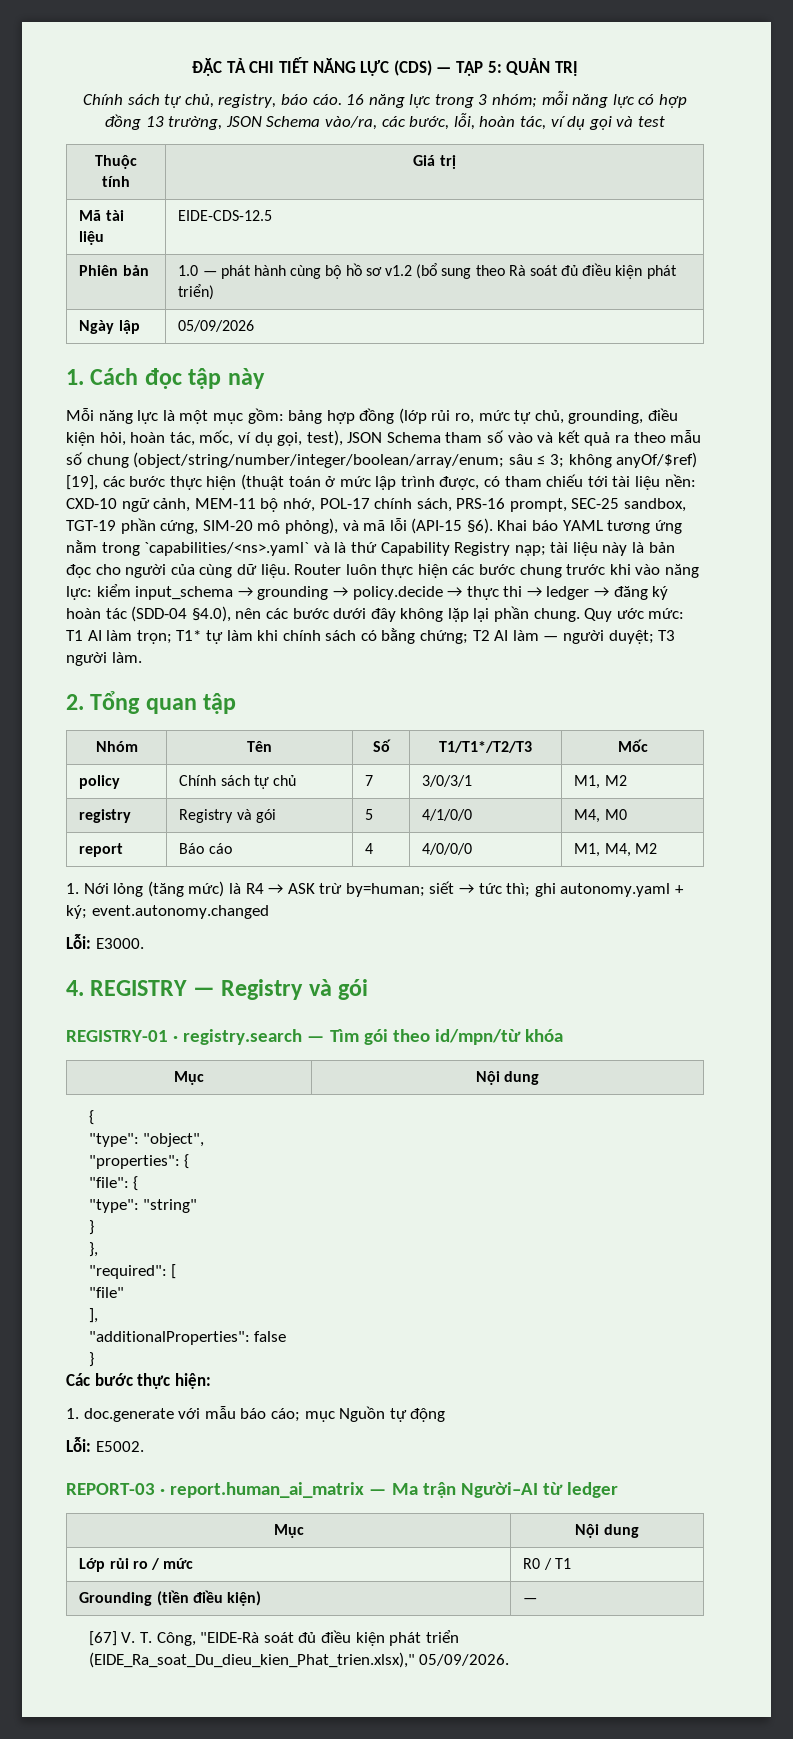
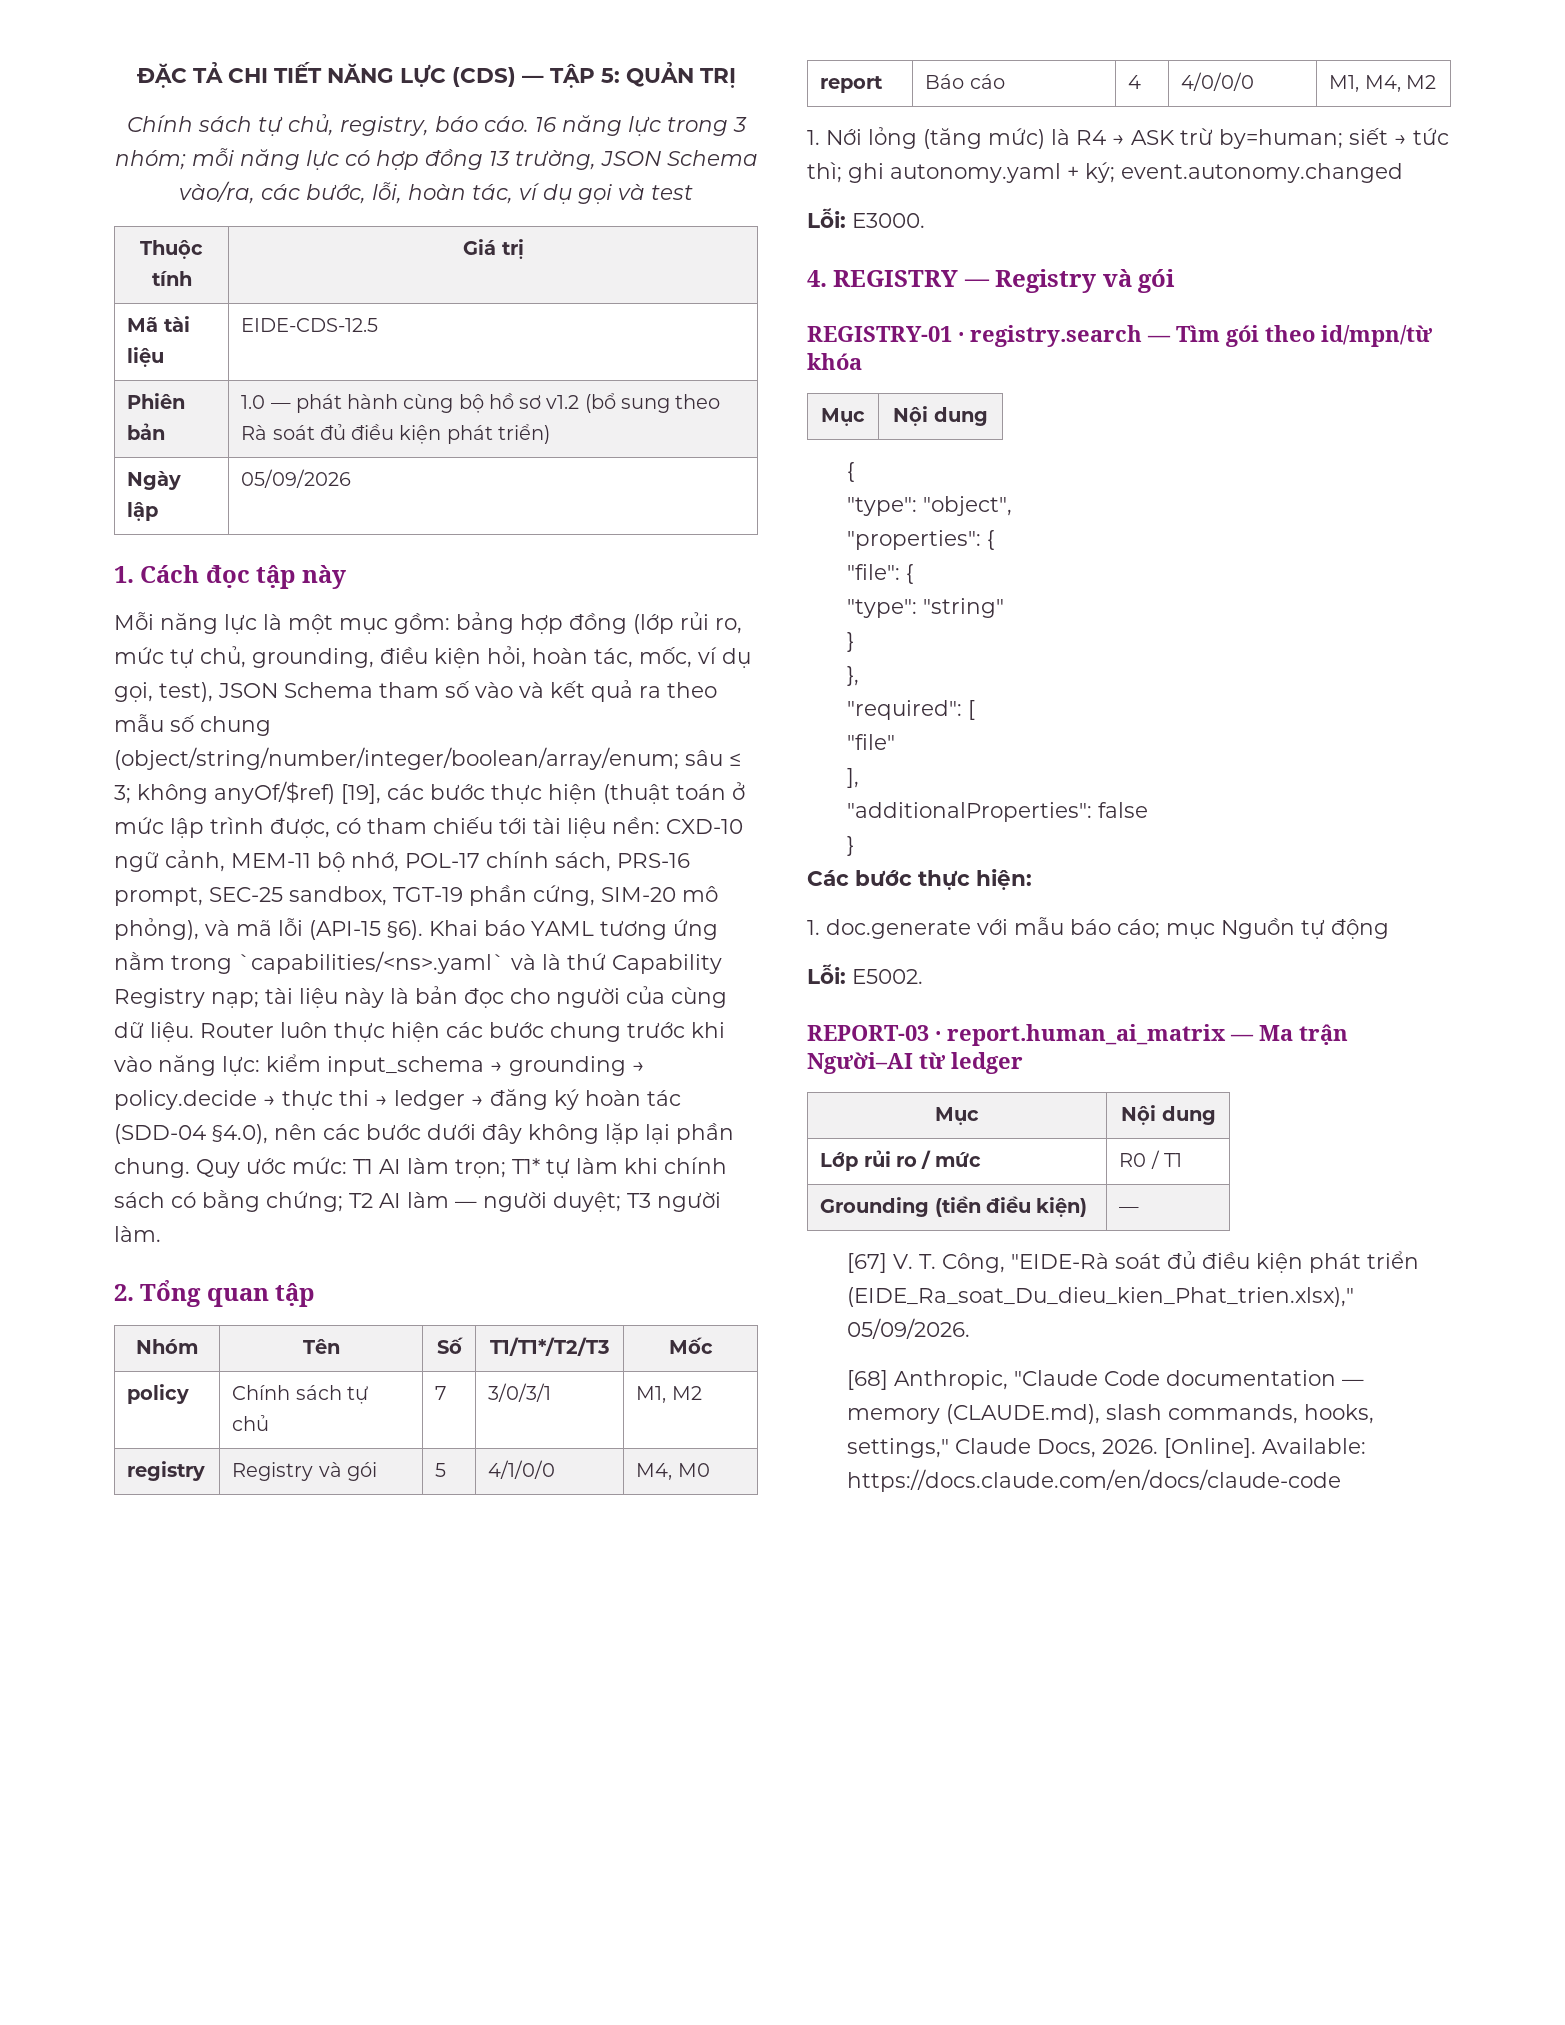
+ [68] Anthropic, "Claude Code documentation — memory (CLAUDE.md), slash commands, hooks, settings," Claude Docs, 2026. [Online]. Available: https://docs.claude.com/en/docs/claude-code

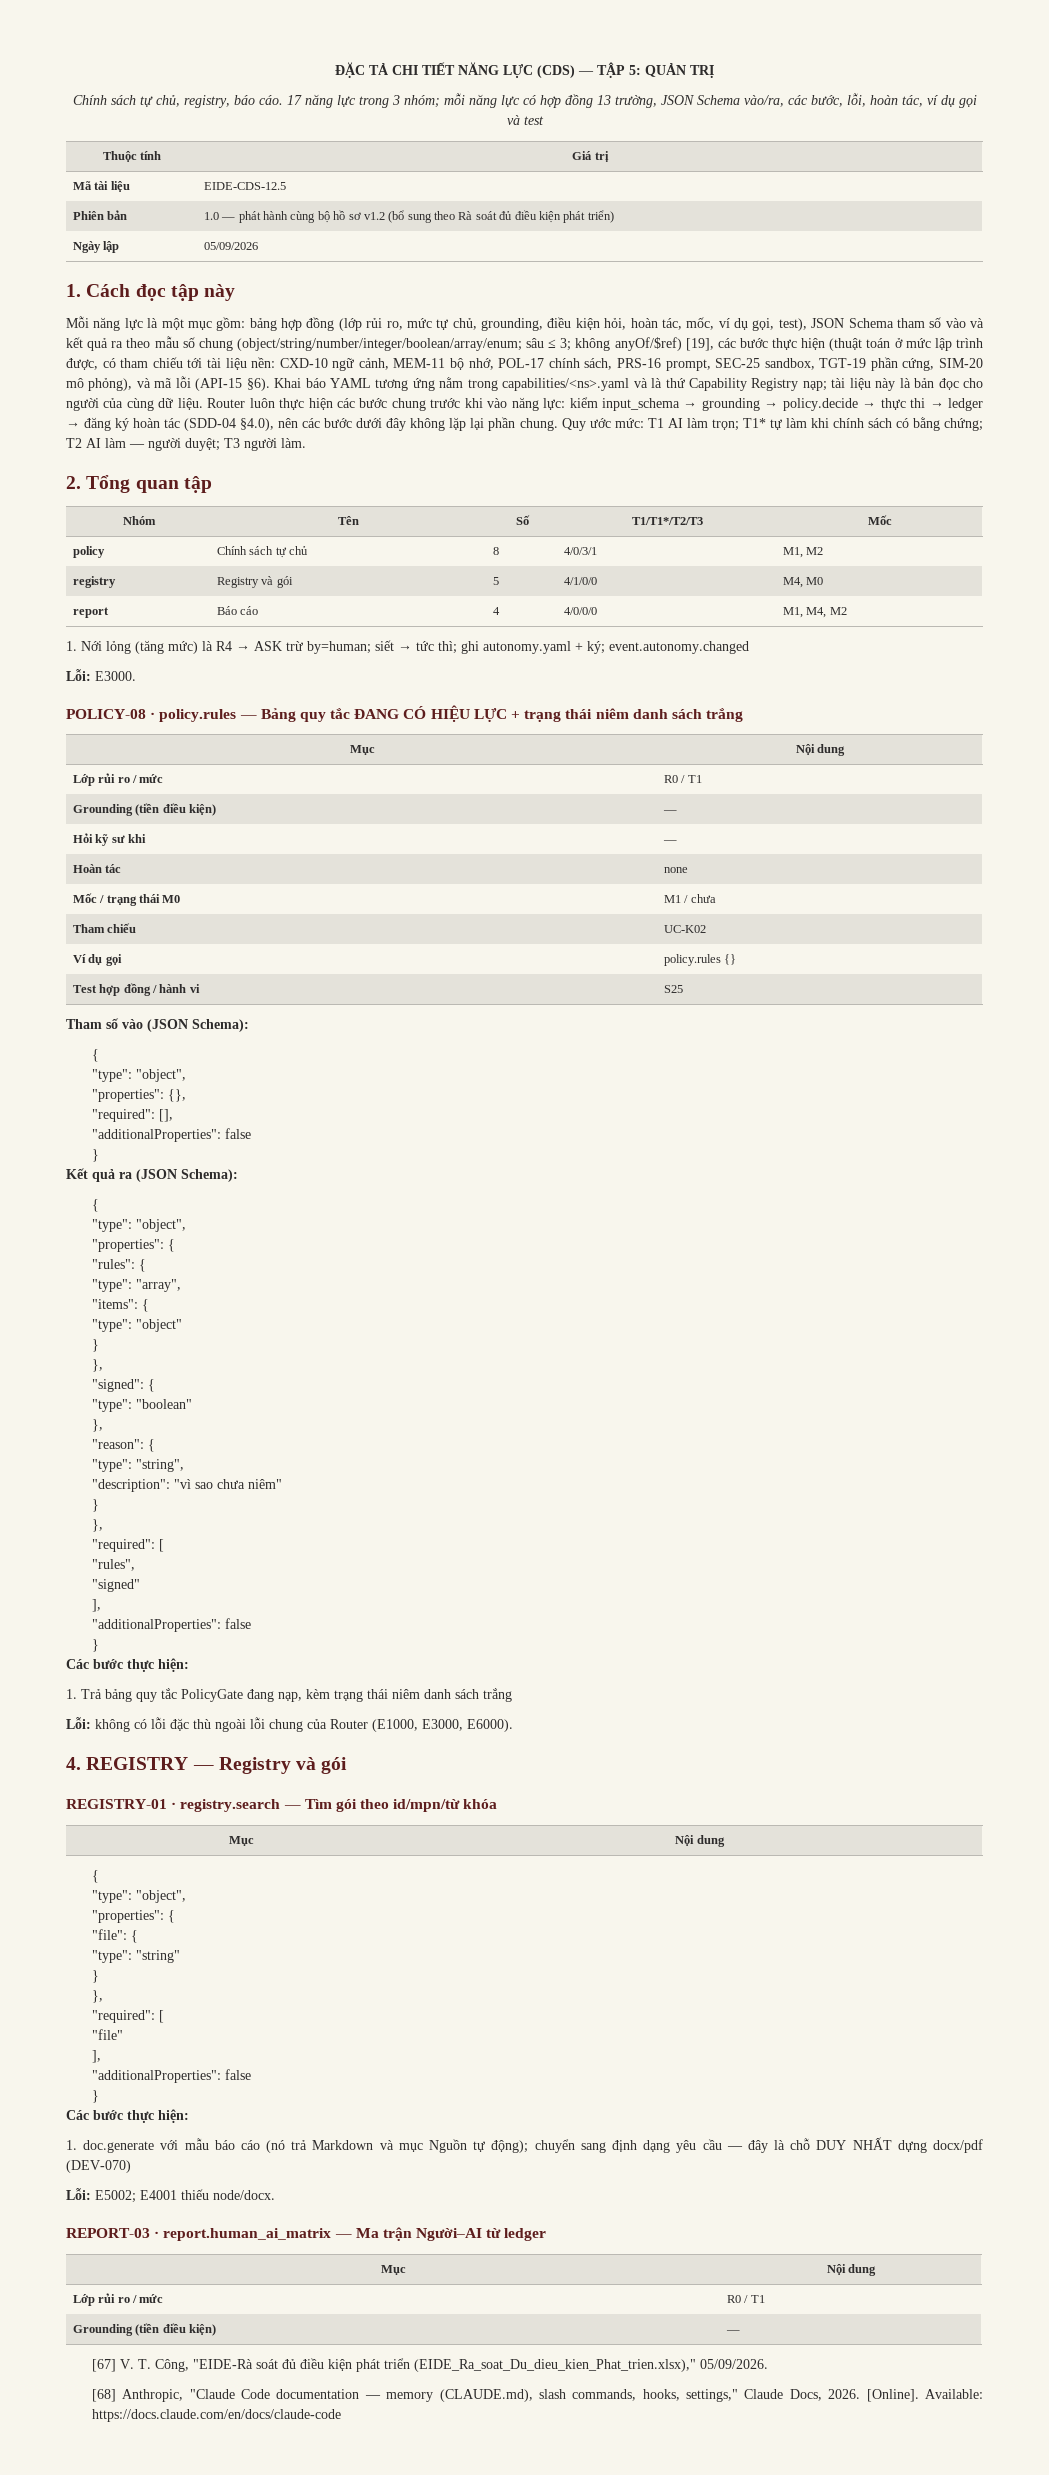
- 16 năng lực trong 3 nhóm; mỗi năng lực có hợp đồng 13 trường, JSON Schema vào/ra, các bước, lỗi, hoàn tác, ví dụ gọi và test
+ 17 năng lực trong 3 nhóm; mỗi năng lực có hợp đồng 13 trường, JSON Schema vào/ra, các bước, lỗi, hoàn tác, ví dụ gọi và test
- Khai báo YAML tương ứng nằm trong `capabilities/<ns>.yaml` và là thứ Capability Registry nạp; tài liệu này là bản đọc cho người của cùng dữ liệu.
+ Khai báo YAML tương ứng nằm trong capabilities/<ns>.yaml và là thứ Capability Registry nạp; tài liệu này là bản đọc cho người của cùng dữ liệu.
- policy | Chính sách tự chủ | 7 | 3/0/3/1 | M1, M2
+ policy | Chính sách tự chủ | 8 | 4/0/3/1 | M1, M2
+ POLICY-08 · policy.rules — Bảng quy tắc ĐANG CÓ HIỆU LỰC + trạng thái niêm danh sách trắng
+ Mục | Nội dung
+ Lớp rủi ro / mức | R0 / T1
+ Grounding (tiền điều kiện) | —
+ Hỏi kỹ sư khi | —
+ Hoàn tác | none
+ Mốc / trạng thái M0 | M1 / chưa
+ Tham chiếu | UC-K02
+ Ví dụ gọi | policy.rules {}
+ Test hợp đồng / hành vi | S25
+ Tham số vào (JSON Schema):
+ {
+ "type": "object",
+ "properties": {},
+ "required": [],
+ "additionalProperties": false
+ }
+ Kết quả ra (JSON Schema):
+ {
+ "type": "object",
+ "properties": {
+ "rules": {
+ "type": "array",
+ "items": {
+ "type": "object"
+ }
+ },
+ "signed": {
+ "type": "boolean"
+ },
+ "reason": {
+ "type": "string",
+ "description": "vì sao chưa niêm"
+ }
+ },
+ "required": [
+ "rules",
+ "signed"
+ ],
+ "additionalProperties": false
+ }
+ Các bước thực hiện:
+ 1. Trả bảng quy tắc PolicyGate đang nạp, kèm trạng thái niêm danh sách trắng
+ Lỗi: không có lỗi đặc thù ngoài lỗi chung của Router (E1000, E3000, E6000).
- 1. doc.generate với mẫu báo cáo; mục Nguồn tự động
- Lỗi: E5002.
+ 1. doc.generate với mẫu báo cáo (nó trả Markdown và mục Nguồn tự động); chuyển sang định dạng yêu cầu — đây là chỗ DUY NHẤT dựng docx/pdf (DEV-070)
+ Lỗi: E5002; E4001 thiếu node/docx.

